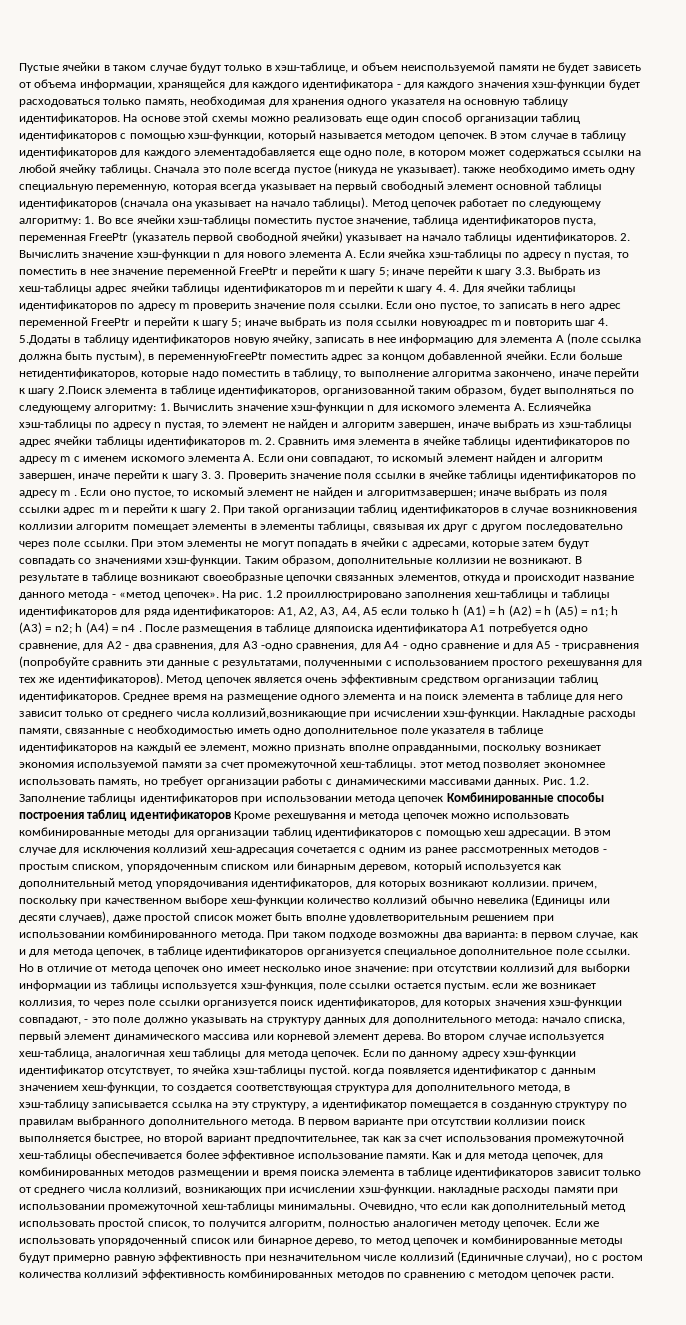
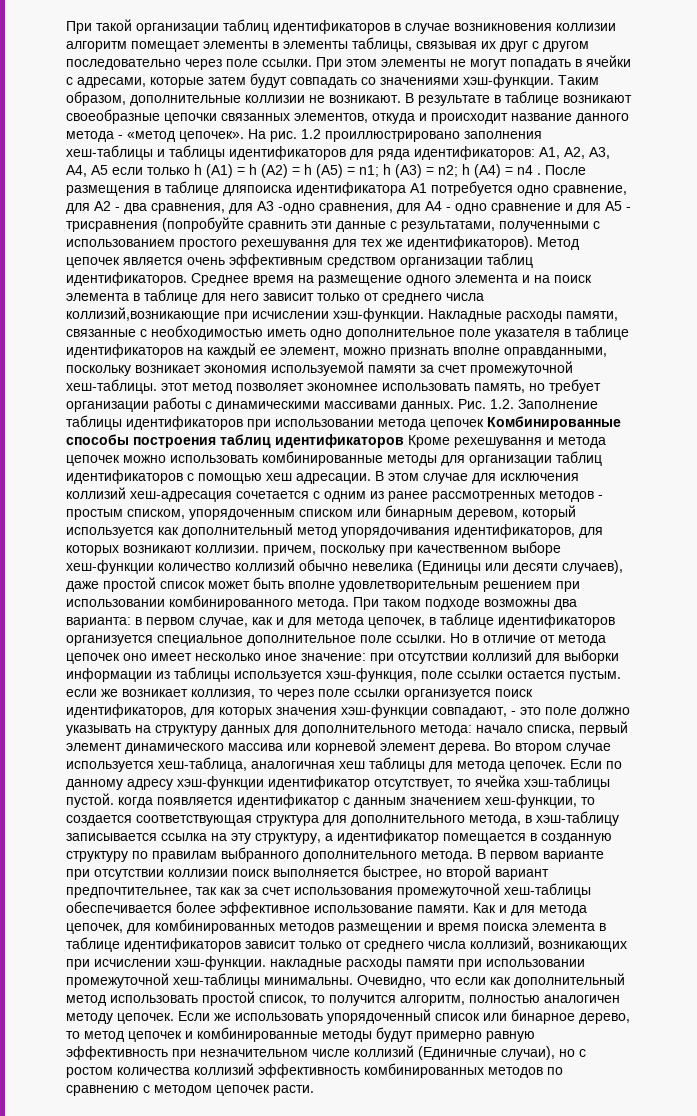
- Пустые ячейки в таком случае будут только в хэш-таблице, и объем неиспользуемой памяти не будет зависеть от объема информации, хранящейся для каждого идентификатора - для каждого значения хэш-функции будет расходоваться только память, необходимая для хранения одного указателя на основную таблицу идентификаторов. На основе этой схемы можно реализовать еще один способ организации таблиц идентификаторов с помощью хэш-функции, который называется методом цепочек. В этом случае в таблицу идентификаторов для каждого элементадобавляется еще одно поле, в котором может содержаться ссылки на любой ячейку таблицы. Сначала это поле всегда пустое (никуда не указывает). также необходимо иметь одну специальную переменную, которая всегда указывает на первый свободный элемент основной таблицы идентификаторов (сначала она указывает на начало таблицы). Метод цепочек работает по следующему алгоритму: 1. Во все ячейки хэш-таблицы поместить пустое значение, таблица идентификаторов пуста, переменная FreePtr (указатель первой свободной ячейки) указывает на начало таблицы идентификаторов. 2. Вычислить значение хэш-функции n для нового элемента А. Если ячейка хэш-таблицы по адресу n пустая, то поместить в нее значение переменной FreePtr и перейти к шагу 5; иначе перейти к шагу 3.3. Выбрать из хеш-таблицы адрес ячейки таблицы идентификаторов m и перейти к шагу 4. 4. Для ячейки таблицы идентификаторов по адресу m проверить значение поля ссылки. Если оно пустое, то записать в него адрес переменной FreePtr и перейти к шагу 5; иначе выбрать из поля ссылки новуюадрес m и повторить шаг 4. 5.Додаты в таблицу идентификаторов новую ячейку, записать в нее информацию для элемента А (поле ссылка должна быть пустым), в переменнуюFreePtr поместить адрес за концом добавленной ячейки. Если больше нетидентификаторов, которые надо поместить в таблицу, то выполнение алгоритма закончено, иначе перейти к шагу 2.Поиск элемента в таблице идентификаторов, организованной таким образом, будет выполняться по следующему алгоритму: 1. Вычислить значение хэш-функции n для искомого элемента А. Еслиячейка хэш-таблицы по адресу n пустая, то элемент не найден и алгоритм завершен, иначе выбрать из хэш-таблицы адрес ячейки таблицы идентификаторов m. 2. Сравнить имя элемента в ячейке таблицы идентификаторов по адресу m с именем искомого элемента А. Если они совпадают, то искомый элемент найден и алгоритм завершен, иначе перейти к шагу 3. 3. Проверить значение поля ссылки в ячейке таблицы идентификаторов по адресу m . Если оно пустое, то искомый элемент не найден и алгоритмзавершен; иначе выбрать из поля ссылки адрес m и перейти к шагу 2. При такой организации таблиц идентификаторов в случае возникновения коллизии алгоритм помещает элементы в элементы таблицы, связывая их друг с другом последовательно через поле ссылки.
+ При такой организации таблиц идентификаторов в случае возникновения коллизии алгоритм помещает элементы в элементы таблицы, связывая их друг с другом последовательно через поле ссылки.

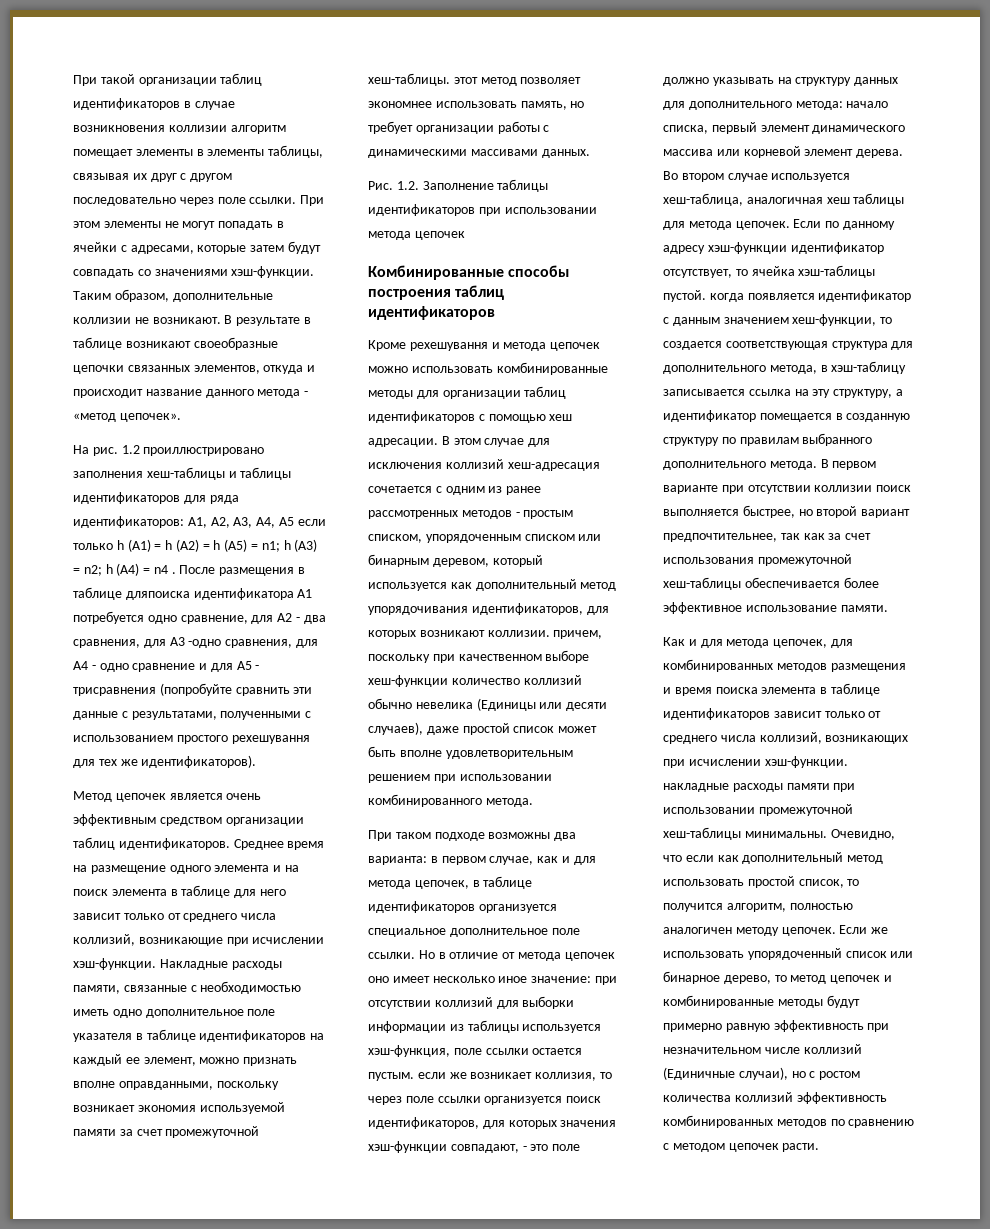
- В результате в таблице возникают своеобразные цепочки связанных элементов, откуда и происходит название данного метода - «метод цепочек». На рис.
+ В результате в таблице возникают своеобразные цепочки связанных элементов, откуда и происходит название данного метода - «метод цепочек».
+ На рис.
- После размещения в таблице дляпоиска идентификатора A1 потребуется одно сравнение, для A2 - два сравнения, для A3 -одно сравнения, для A4 - одно сравнение и для A5 - трисравнения (попробуйте сравнить эти данные с результатами, полученными с использованием простого рехешування для тех же идентификаторов). Метод цепочек является очень эффективным средством организации таблиц идентификаторов.
+ После размещения в таблице дляпоиска идентификатора A1 потребуется одно сравнение, для A2 - два сравнения, для A3 -одно сравнения, для A4 - одно сравнение и для A5 - трисравнения (попробуйте сравнить эти данные с результатами, полученными с использованием простого рехешування для тех же идентификаторов).
+ Метод цепочек является очень эффективным средством организации таблиц идентификаторов.
- Среднее время на размещение одного элемента и на поиск элемента в таблице для него зависит только от среднего числа коллизий,возникающие при исчислении хэш-функции.
+ Среднее время на размещение одного элемента и на поиск элемента в таблице для него зависит только от среднего числа коллизий, возникающие при исчислении хэш-функции.
- Накладные расходы памяти, связанные с необходимостью иметь одно дополнительное поле указателя в таблице идентификаторов на каждый ее элемент, можно признать вполне оправданными, поскольку возникает экономия используемой памяти за счет промежуточной хеш-таблицы. этот метод позволяет экономнее использовать память, но требует организации работы с динамическими массивами данных. Рис. 1.2. Заполнение таблицы идентификаторов при использовании метода цепочек Комбинированные способы построения таблиц идентификаторов Кроме рехешування и метода цепочек можно использовать комбинированные методы для организации таблиц идентификаторов с помощью хеш адресации.
+ Накладные расходы памяти, связанные с необходимостью иметь одно дополнительное поле указателя в таблице идентификаторов на каждый ее элемент, можно признать вполне оправданными, поскольку возникает экономия используемой памяти за счет промежуточной хеш-таблицы. этот метод позволяет экономнее использовать память, но требует организации работы с динамическими массивами данных.
+ Рис. 1.2. Заполнение таблицы идентификаторов при использовании метода цепочек
+ Комбинированные способы построения таблиц идентификаторов
+ Кроме рехешування и метода цепочек можно использовать комбинированные методы для организации таблиц идентификаторов с помощью хеш адресации.
- В этом случае для исключения коллизий хеш-адресация сочетается с одним из ранее рассмотренных методов - простым списком, упорядоченным списком или бинарным деревом, который используется как дополнительный метод упорядочивания идентификаторов, для которых возникают коллизии. причем, поскольку при качественном выборе хеш-функции количество коллизий обычно невелика (Единицы или десяти случаев), даже простой список может быть вполне удовлетворительным решением при использовании комбинированного метода. При таком подходе возможны два варианта:
+ В этом случае для исключения коллизий хеш-адресация сочетается с одним из ранее рассмотренных методов - простым списком, упорядоченным списком или бинарным деревом, который используется как дополнительный метод упорядочивания идентификаторов, для которых возникают коллизии. причем, поскольку при качественном выборе хеш-функции количество коллизий обычно невелика (Единицы или десяти случаев), даже простой список может быть вполне удовлетворительным решением при использовании комбинированного метода.
+ При таком подходе возможны два варианта:
- В первом варианте при отсутствии коллизии поиск выполняется быстрее, но второй вариант предпочтительнее, так как за счет использования промежуточной хеш-таблицы обеспечивается более эффективное использование памяти. Как и для метода цепочек, для комбинированных методов размещении и время поиска элемента в таблице идентификаторов зависит только от среднего числа коллизий, возникающих при исчислении хэш-функции. накладные расходы памяти при использовании промежуточной хеш-таблицы минимальны.
+ В первом варианте при отсутствии коллизии поиск выполняется быстрее, но второй вариант предпочтительнее, так как за счет использования промежуточной хеш-таблицы обеспечивается более эффективное использование памяти.
+ Как и для метода цепочек, для комбинированных методов размещения и время поиска элемента в таблице идентификаторов зависит только от среднего числа коллизий, возникающих при исчислении хэш-функции. накладные расходы памяти при использовании промежуточной хеш-таблицы минимальны.

